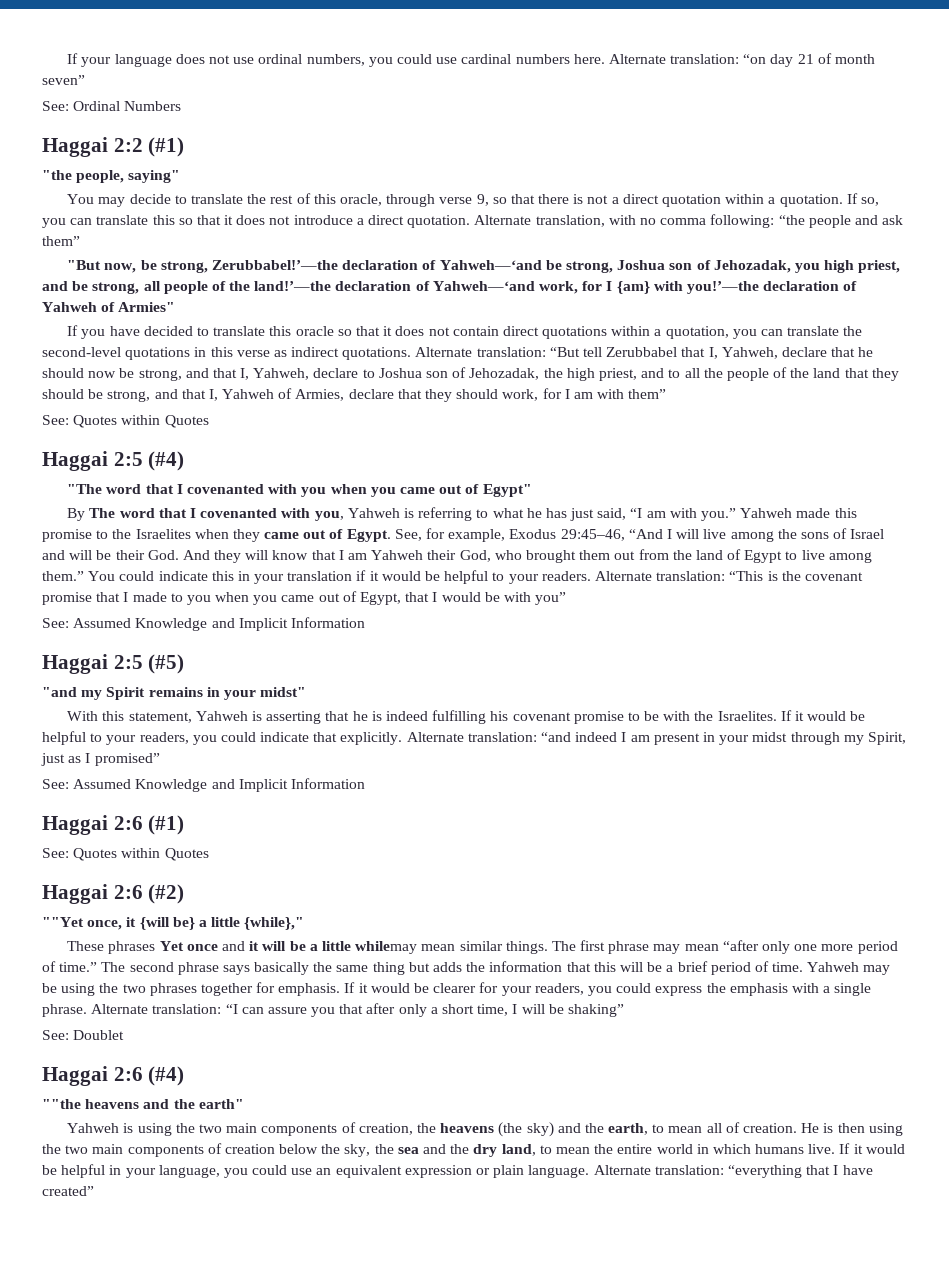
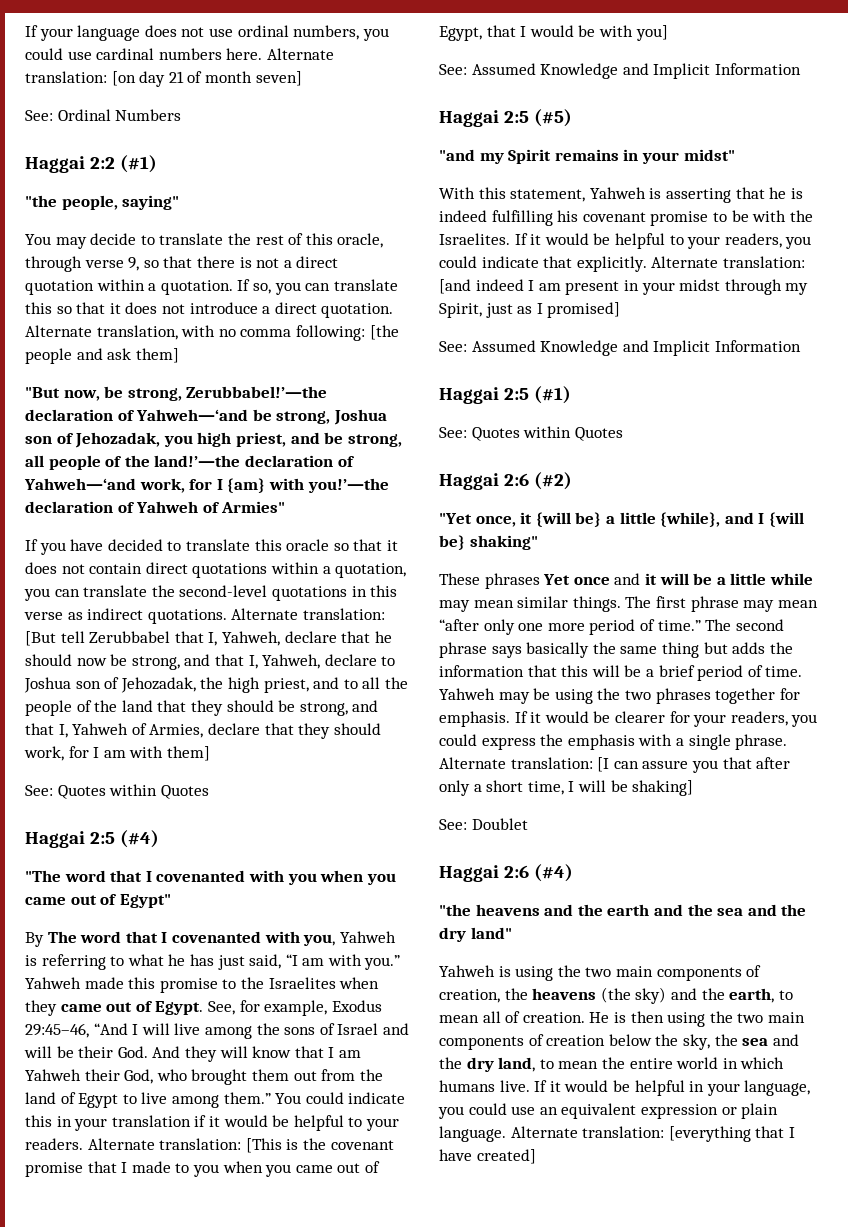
- Alternate translation: “on day 21 of month seven”
+ Alternate translation: [on day 21 of month seven]
- Alternate translation, with no comma following: “the people and ask them”
+ Alternate translation, with no comma following: [the people and ask them]
- Alternate translation: “But tell Zerubbabel that I, Yahweh, declare that he should now be strong, and that I, Yahweh, declare to Joshua son of Jehozadak, the high priest, and to all the people of the land that they should be strong, and that I, Yahweh of Armies, declare that they should work, for I am with them”
+ Alternate translation: [But tell Zerubbabel that I, Yahweh, declare that he should now be strong, and that I, Yahweh, declare to Joshua son of Jehozadak, the high priest, and to all the people of the land that they should be strong, and that I, Yahweh of Armies, declare that they should work, for I am with them]
- Alternate translation: “This is the covenant promise that I made to you when you came out of Egypt, that I would be with you”
+ Alternate translation: [This is the covenant promise that I made to you when you came out of Egypt, that I would be with you]
- Alternate translation: “and indeed I am present in your midst through my Spirit, just as I promised”
+ Alternate translation: [and indeed I am present in your midst through my Spirit, just as I promised]
  See: Assumed Knowledge and Implicit Information
- Haggai 2:6 (#1)
+ Haggai 2:5 (#1)
- ""Yet once, it {will be} a little {while},"
+ "Yet once, it {will be} a little {while}, and I {will be} shaking"
- These phrases Yet once and it will be a little whilemay mean similar things.
+ These phrases Yet once and it will be a little while may mean similar things.
- Alternate translation: “I can assure you that after only a short time, I will be shaking”
+ Alternate translation: [I can assure you that after only a short time, I will be shaking]
- ""the heavens and the earth"
+ "the heavens and the earth and the sea and the dry land"
- Alternate translation: “everything that I have created”
+ Alternate translation: [everything that I have created]

